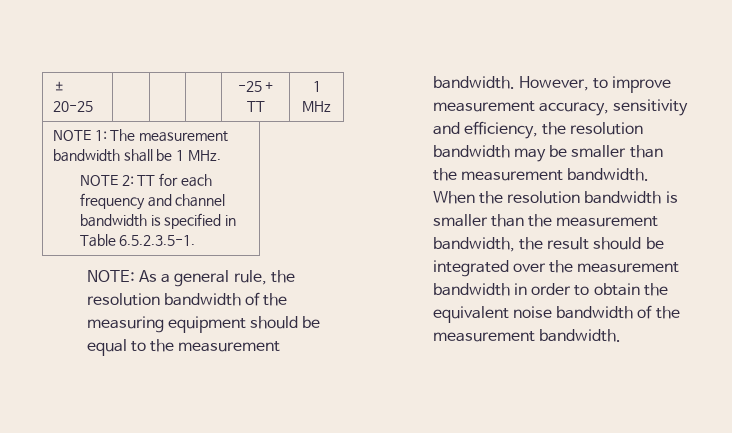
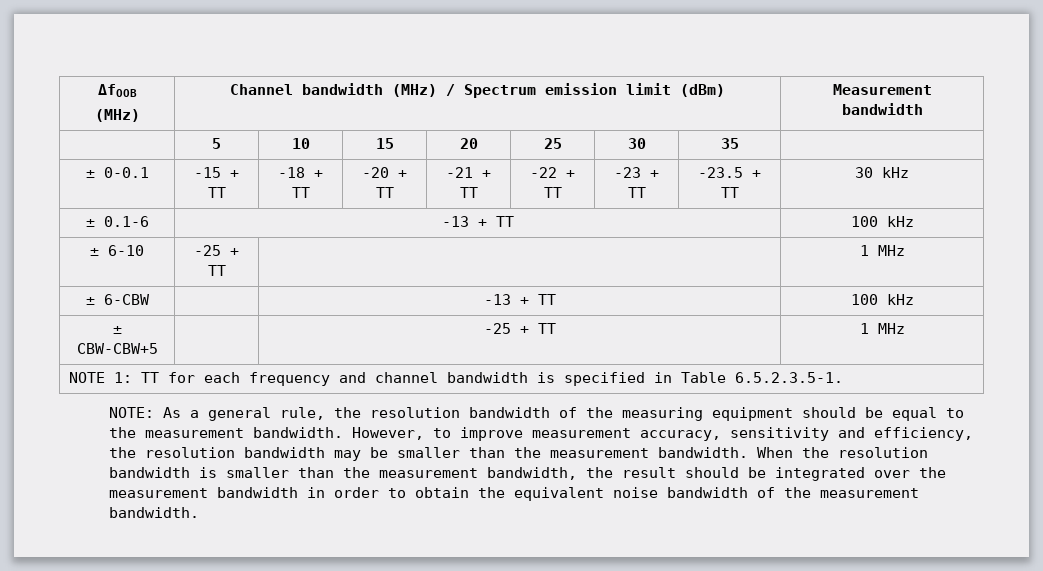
- ± 20-25 | | | | -25 + TT | 1 MHz
+ ΔfOOB
+ (MHz) | Channel bandwidth (MHz) / Spectrum emission limit (dBm) | Measurement bandwidth
+ | 5 | 10 | 15 | 20 | 25 | 30 | 35 |
+ ± 0-0.1 | -15 + TT | -18 + TT | -20 + TT | -21 + TT | -22 + TT | -23 + TT | -23.5 + TT | 30 kHz
+ ± 0.1-6 | -13 + TT | 100 kHz
+ ± 6-10 | -25 + TT | | 1 MHz
+ ± 6-CBW | | -13 + TT | 100 kHz
+ ± CBW-CBW+5 | | -25 + TT | 1 MHz
- NOTE 1: The measurement bandwidth shall be 1 MHz.
- NOTE 2: TT for each frequency and channel bandwidth is specified in Table 6.5.2.3.5-1.
+ NOTE 1: TT for each frequency and channel bandwidth is specified in Table 6.5.2.3.5-1.

